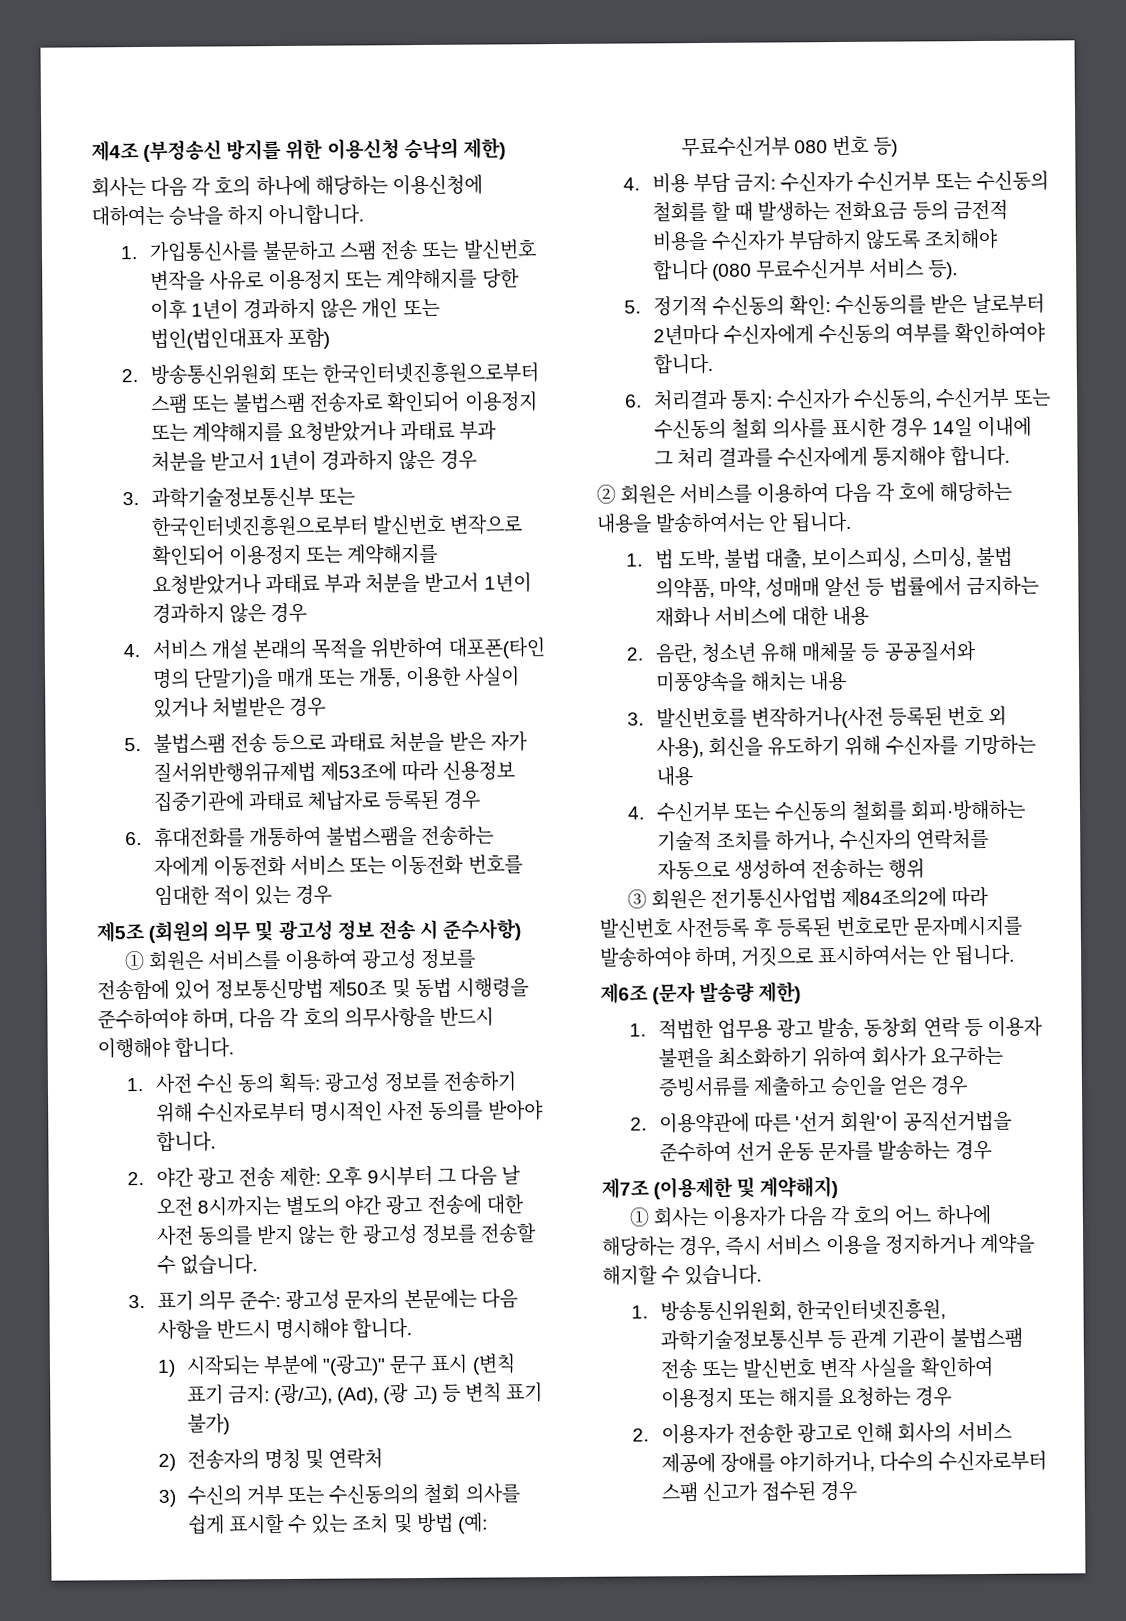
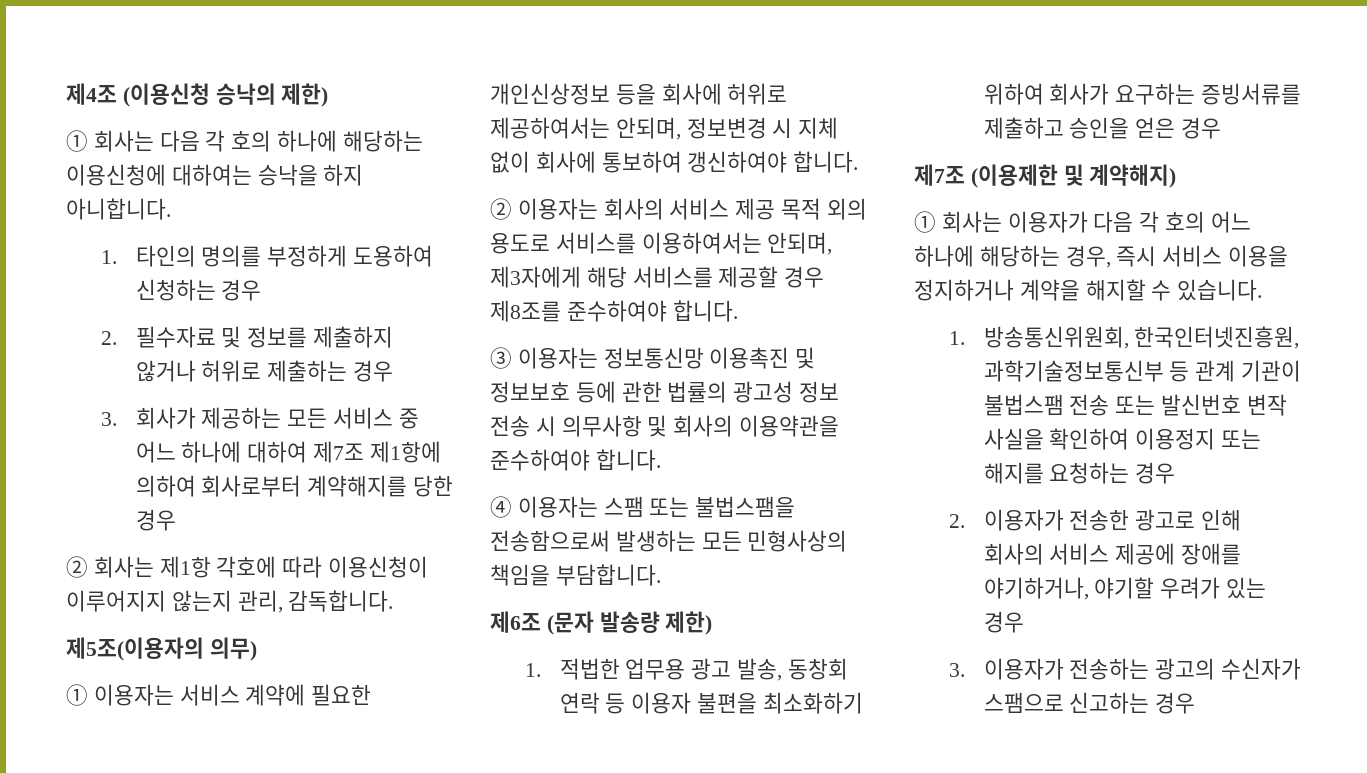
- 제4조 (부정송신 방지를 위한 이용신청 승낙의 제한)
+ 제4조 (이용신청 승낙의 제한)
- 회사는 다음 각 호의 하나에 해당하는 이용신청에 대하여는 승낙을 하지 아니합니다.
+ ① 회사는 다음 각 호의 하나에 해당하는 이용신청에 대하여는 승낙을 하지 아니합니다.
- 1. 가입통신사를 불문하고 스팸 전송 또는 발신번호 변작을 사유로 이용정지 또는 계약해지를 당한 이후 1년이 경과하지 않은 개인 또는 법인(법인대표자 포함)
- 2. 방송통신위원회 또는 한국인터넷진흥원으로부터 스팸 또는 불법스팸 전송자로 확인되어 이용정지 또는 계약해지를 요청받았거나 과태료 부과 처분을 받고서 1년이 경과하지 않은 경우
- 3. 과학기술정보통신부 또는 한국인터넷진흥원으로부터 발신번호 변작으로 확인되어 이용정지 또는 계약해지를 요청받았거나 과태료 부과 처분을 받고서 1년이 경과하지 않은 경우
- 4. 서비스 개설 본래의 목적을 위반하여 대포폰(타인 명의 단말기)을 매개 또는 개통, 이용한 사실이 있거나 처벌받은 경우
- 5. 불법스팸 전송 등으로 과태료 처분을 받은 자가 질서위반행위규제법 제53조에 따라 신용정보 집중기관에 과태료 체납자로 등록된 경우
- 6. 휴대전화를 개통하여 불법스팸을 전송하는 자에게 이동전화 서비스 또는 이동전화 번호를 임대한 적이 있는 경우
- 제5조 (회원의 의무 및 광고성 정보 전송 시 준수사항)
- ① 회원은 서비스를 이용하여 광고성 정보를 전송함에 있어 정보통신망법 제50조 및 동법 시행령을 준수하여야 하며, 다음 각 호의 의무사항을 반드시 이행해야 합니다.
- 1. 사전 수신 동의 획득: 광고성 정보를 전송하기 위해 수신자로부터 명시적인 사전 동의를 받아야 합니다.
- 2. 야간 광고 전송 제한: 오후 9시부터 그 다음 날 오전 8시까지는 별도의 야간 광고 전송에 대한 사전 동의를 받지 않는 한 광고성 정보를 전송할 수 없습니다.
- 3. 표기 의무 준수: 광고성 문자의 본문에는 다음 사항을 반드시 명시해야 합니다.
- 1) 시작되는 부분에 "(광고)" 문구 표시 (변칙 표기 금지: (광/고), (Ad), (광 고) 등 변칙 표기 불가)
- 2) 전송자의 명칭 및 연락처
- 3) 수신의 거부 또는 수신동의의 철회 의사를 쉽게 표시할 수 있는 조치 및 방법 (예: 무료수신거부 080 번호 등)
- 4. 비용 부담 금지: 수신자가 수신거부 또는 수신동의 철회를 할 때 발생하는 전화요금 등의 금전적 비용을 수신자가 부담하지 않도록 조치해야 합니다 (080 무료수신거부 서비스 등).
- 5. 정기적 수신동의 확인: 수신동의를 받은 날로부터 2년마다 수신자에게 수신동의 여부를 확인하여야 합니다.
- 6. 처리결과 통지: 수신자가 수신동의, 수신거부 또는 수신동의 철회 의사를 표시한 경우 14일 이내에 그 처리 결과를 수신자에게 통지해야 합니다.
- ② 회원은 서비스를 이용하여 다음 각 호에 해당하는 내용을 발송하여서는 안 됩니다.
- 1. 법 도박, 불법 대출, 보이스피싱, 스미싱, 불법 의약품, 마약, 성매매 알선 등 법률에서 금지하는 재화나 서비스에 대한 내용
- 2. 음란, 청소년 유해 매체물 등 공공질서와 미풍양속을 해치는 내용
- 3. 발신번호를 변작하거나(사전 등록된 번호 외 사용), 회신을 유도하기 위해 수신자를 기망하는 내용
- 4. 수신거부 또는 수신동의 철회를 회피·방해하는 기술적 조치를 하거나, 수신자의 연락처를 자동으로 생성하여 전송하는 행위
- ③ 회원은 전기통신사업법 제84조의2에 따라 발신번호 사전등록 후 등록된 번호로만 문자메시지를 발송하여야 하며, 거짓으로 표시하여서는 안 됩니다.
+ 1. 타인의 명의를 부정하게 도용하여 신청하는 경우
+ 2. 필수자료 및 정보를 제출하지 않거나 허위로 제출하는 경우
+ 3. 회사가 제공하는 모든 서비스 중 어느 하나에 대하여 제7조 제1항에 의하여 회사로부터 계약해지를 당한 경우
+ ② 회사는 제1항 각호에 따라 이용신청이 이루어지지 않는지 관리, 감독합니다.
+ 제5조(이용자의 의무)
+ ① 이용자는 서비스 계약에 필요한 개인신상정보 등을 회사에 허위로 제공하여서는 안되며, 정보변경 시 지체 없이 회사에 통보하여 갱신하여야 합니다.
+ ② 이용자는 회사의 서비스 제공 목적 외의 용도로 서비스를 이용하여서는 안되며, 제3자에게 해당 서비스를 제공할 경우 제8조를 준수하여야 합니다.
+ ③ 이용자는 정보통신망 이용촉진 및 정보보호 등에 관한 법률의 광고성 정보 전송 시 의무사항 및 회사의 이용약관을 준수하여야 합니다.
+ ④ 이용자는 스팸 또는 불법스팸을 전송함으로써 발생하는 모든 민형사상의 책임을 부담합니다.
- 2. 이용약관에 따른 '선거 회원'이 공직선거법을 준수하여 선거 운동 문자를 발송하는 경우
- 2. 이용자가 전송한 광고로 인해 회사의 서비스 제공에 장애를 야기하거나, 다수의 수신자로부터 스팸 신고가 접수된 경우
+ 2. 이용자가 전송한 광고로 인해 회사의 서비스 제공에 장애를 야기하거나, 야기할 우려가 있는 경우
+ 3. 이용자가 전송하는 광고의 수신자가 스팸으로 신고하는 경우

